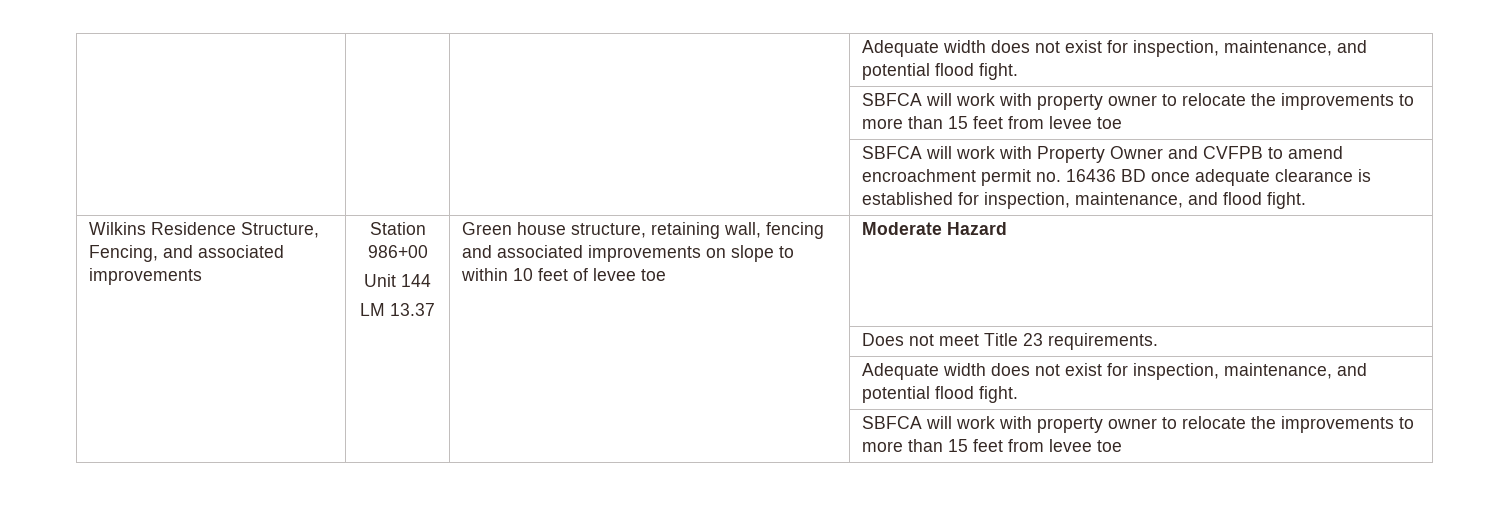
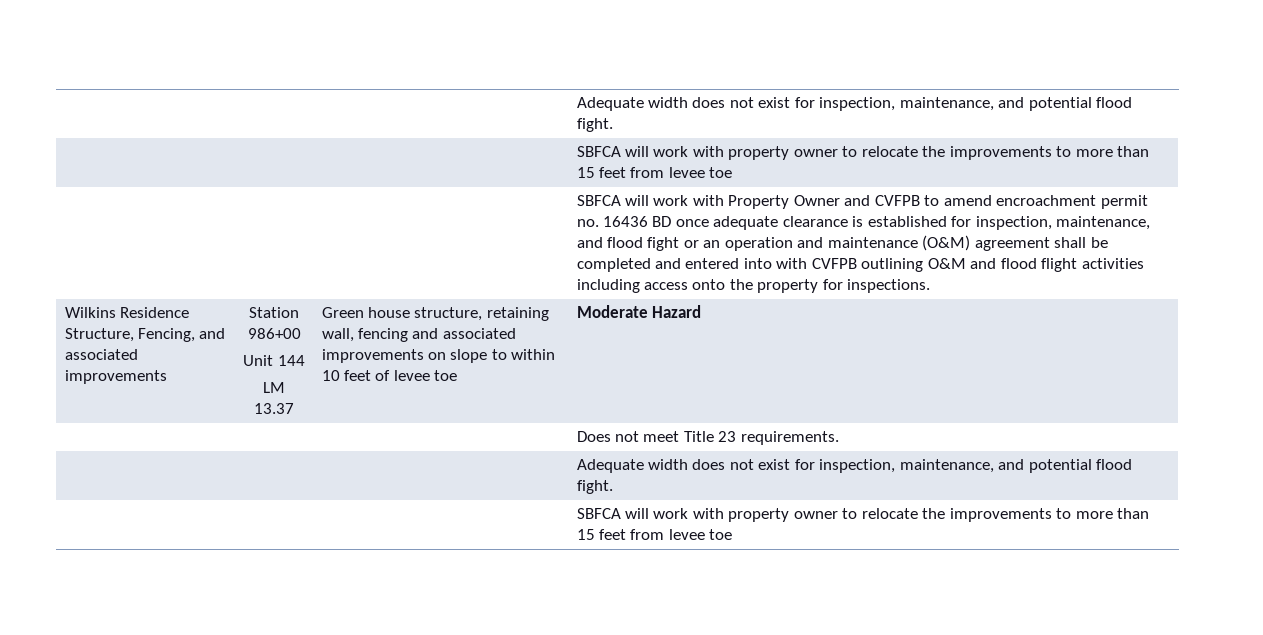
- SBFCA will work with Property Owner and CVFPB to amend encroachment permit no. 16436 BD once adequate clearance is established for inspection, maintenance, and flood fight.
+ SBFCA will work with Property Owner and CVFPB to amend encroachment permit no. 16436 BD once adequate clearance is established for inspection, maintenance, and flood fight or an operation and maintenance (O&M) agreement shall be completed and entered into with CVFPB outlining O&M and flood flight activities including access onto the property for inspections.

